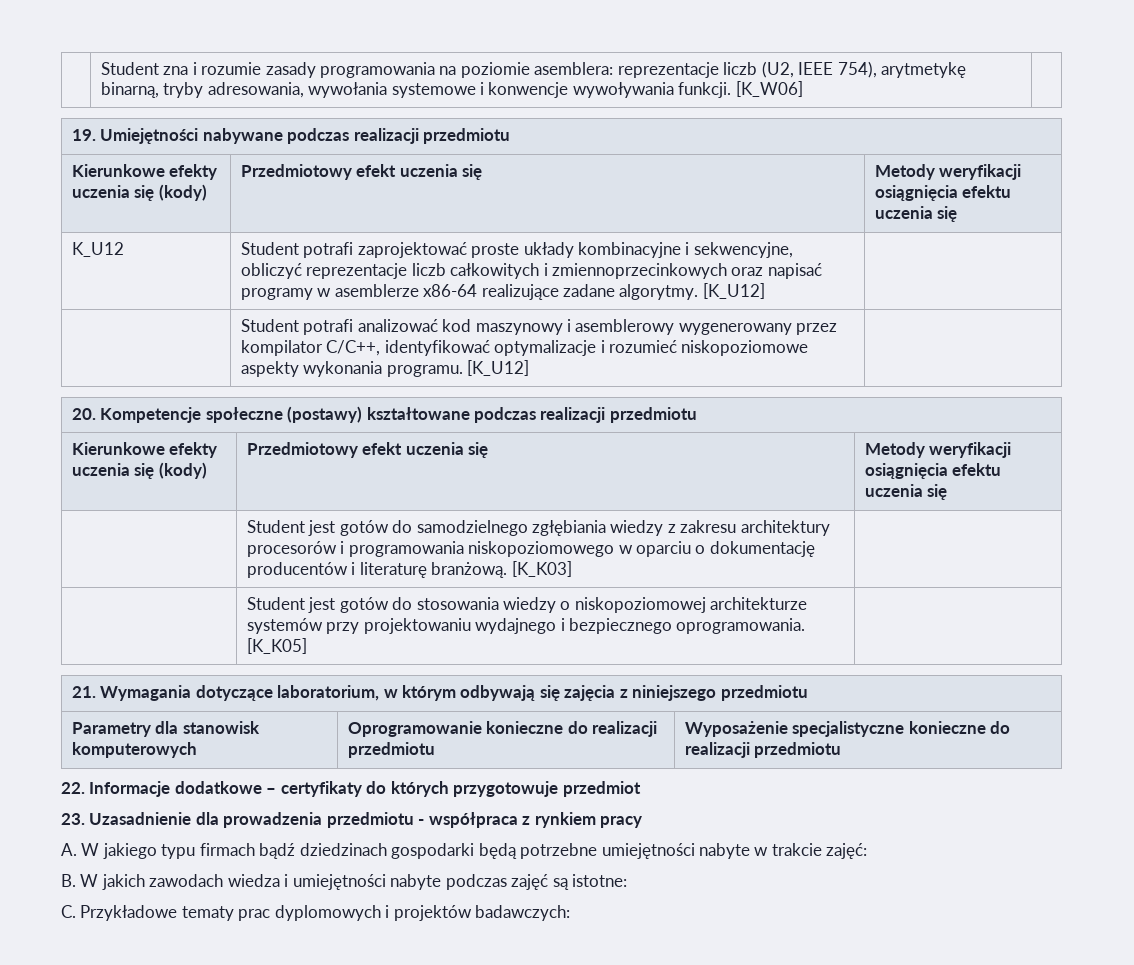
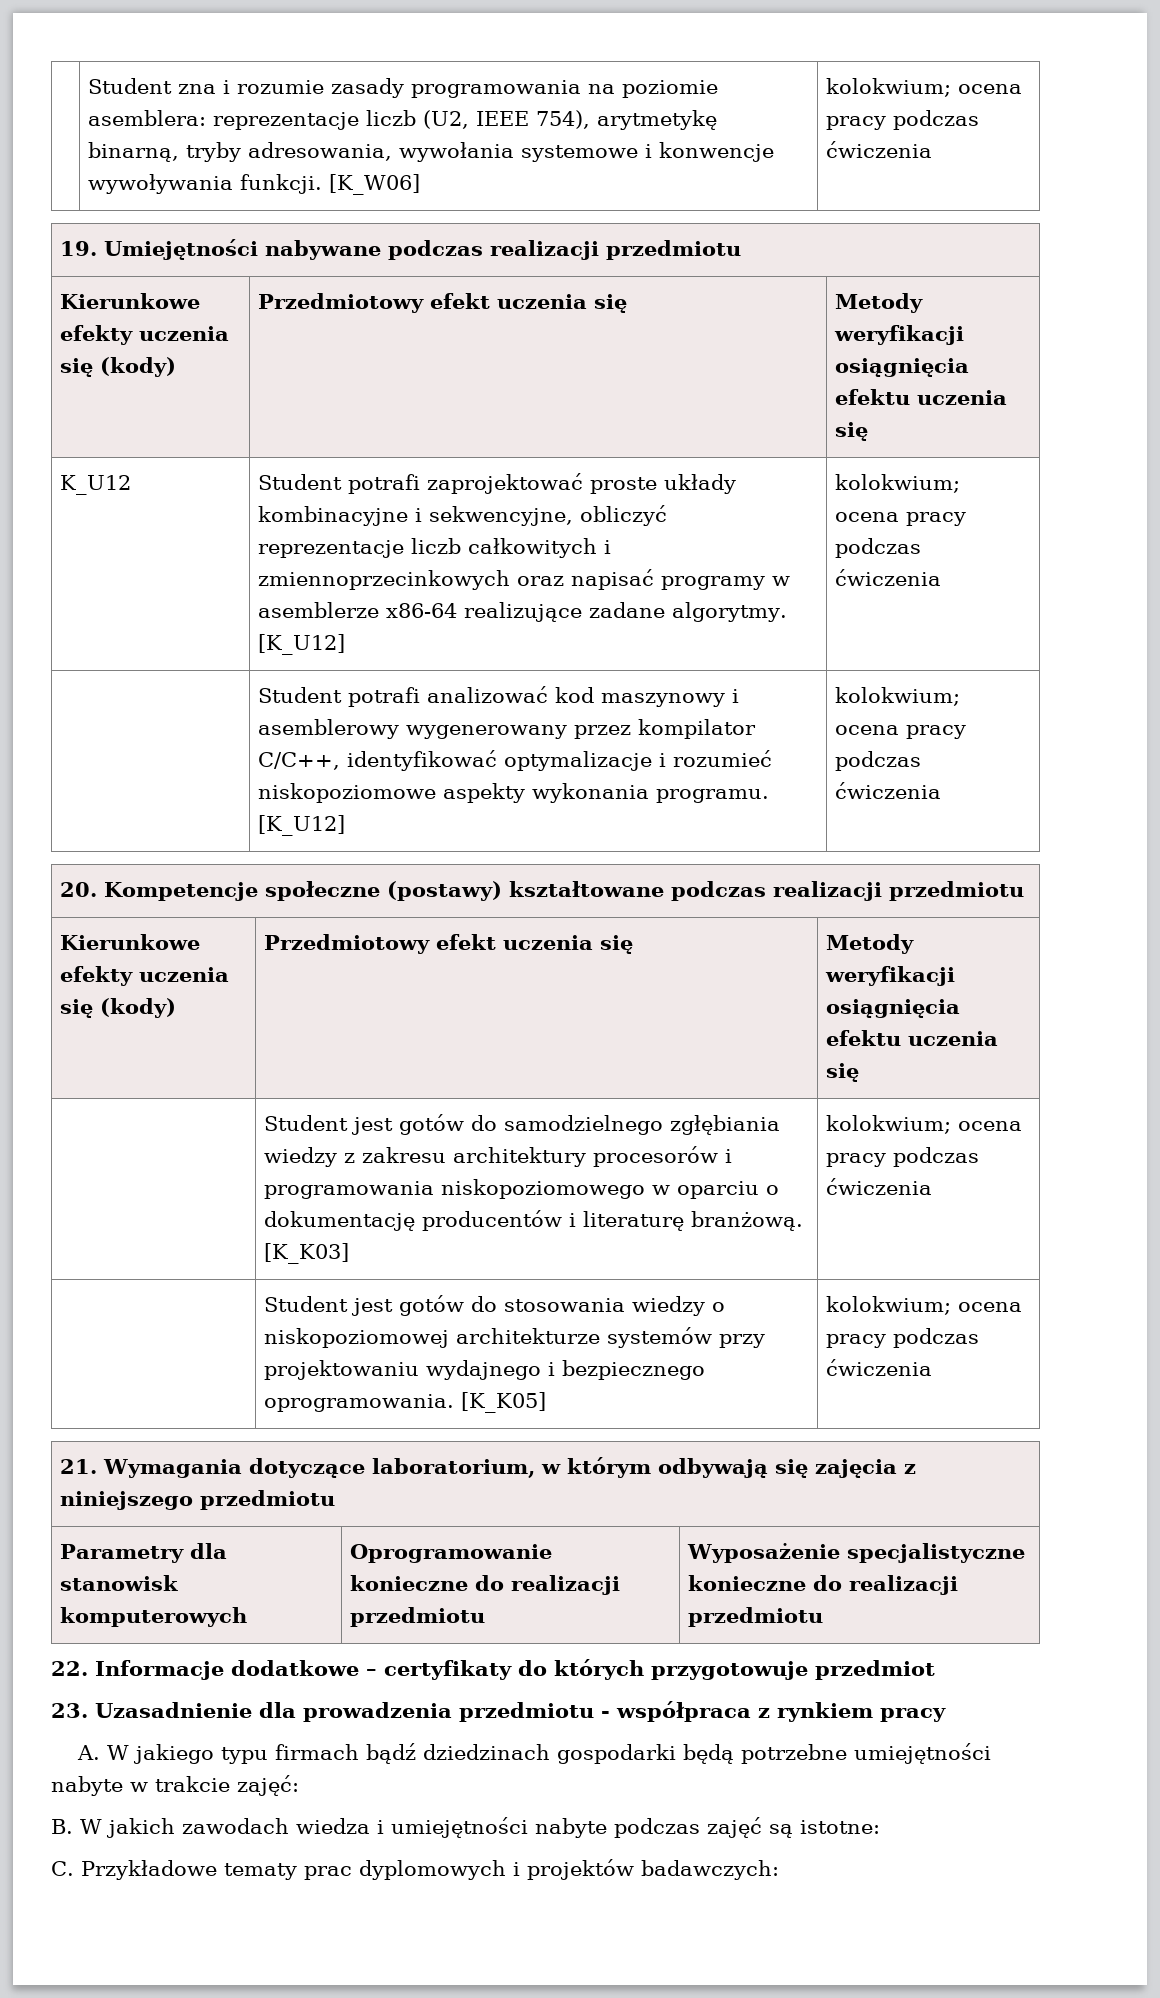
- | Student zna i rozumie zasady programowania na poziomie asemblera: reprezentacje liczb (U2, IEEE 754), arytmetykę binarną, tryby adresowania, wywołania systemowe i konwencje wywoływania funkcji. [K_W06] |
+ | Student zna i rozumie zasady programowania na poziomie asemblera: reprezentacje liczb (U2, IEEE 754), arytmetykę binarną, tryby adresowania, wywołania systemowe i konwencje wywoływania funkcji. [K_W06] | kolokwium; ocena pracy podczas ćwiczenia
- K_U12 | Student potrafi zaprojektować proste układy kombinacyjne i sekwencyjne, obliczyć reprezentacje liczb całkowitych i zmiennoprzecinkowych oraz napisać programy w asemblerze x86-64 realizujące zadane algorytmy. [K_U12] |
+ K_U12 | Student potrafi zaprojektować proste układy kombinacyjne i sekwencyjne, obliczyć reprezentacje liczb całkowitych i zmiennoprzecinkowych oraz napisać programy w asemblerze x86-64 realizujące zadane algorytmy. [K_U12] | kolokwium; ocena pracy podczas ćwiczenia
- | Student potrafi analizować kod maszynowy i asemblerowy wygenerowany przez kompilator C/C++, identyfikować optymalizacje i rozumieć niskopoziomowe aspekty wykonania programu. [K_U12] |
+ | Student potrafi analizować kod maszynowy i asemblerowy wygenerowany przez kompilator C/C++, identyfikować optymalizacje i rozumieć niskopoziomowe aspekty wykonania programu. [K_U12] | kolokwium; ocena pracy podczas ćwiczenia
- | Student jest gotów do samodzielnego zgłębiania wiedzy z zakresu architektury procesorów i programowania niskopoziomowego w oparciu o dokumentację producentów i literaturę branżową. [K_K03] |
+ | Student jest gotów do samodzielnego zgłębiania wiedzy z zakresu architektury procesorów i programowania niskopoziomowego w oparciu o dokumentację producentów i literaturę branżową. [K_K03] | kolokwium; ocena pracy podczas ćwiczenia
- | Student jest gotów do stosowania wiedzy o niskopoziomowej architekturze systemów przy projektowaniu wydajnego i bezpiecznego oprogramowania. [K_K05] |
+ | Student jest gotów do stosowania wiedzy o niskopoziomowej architekturze systemów przy projektowaniu wydajnego i bezpiecznego oprogramowania. [K_K05] | kolokwium; ocena pracy podczas ćwiczenia

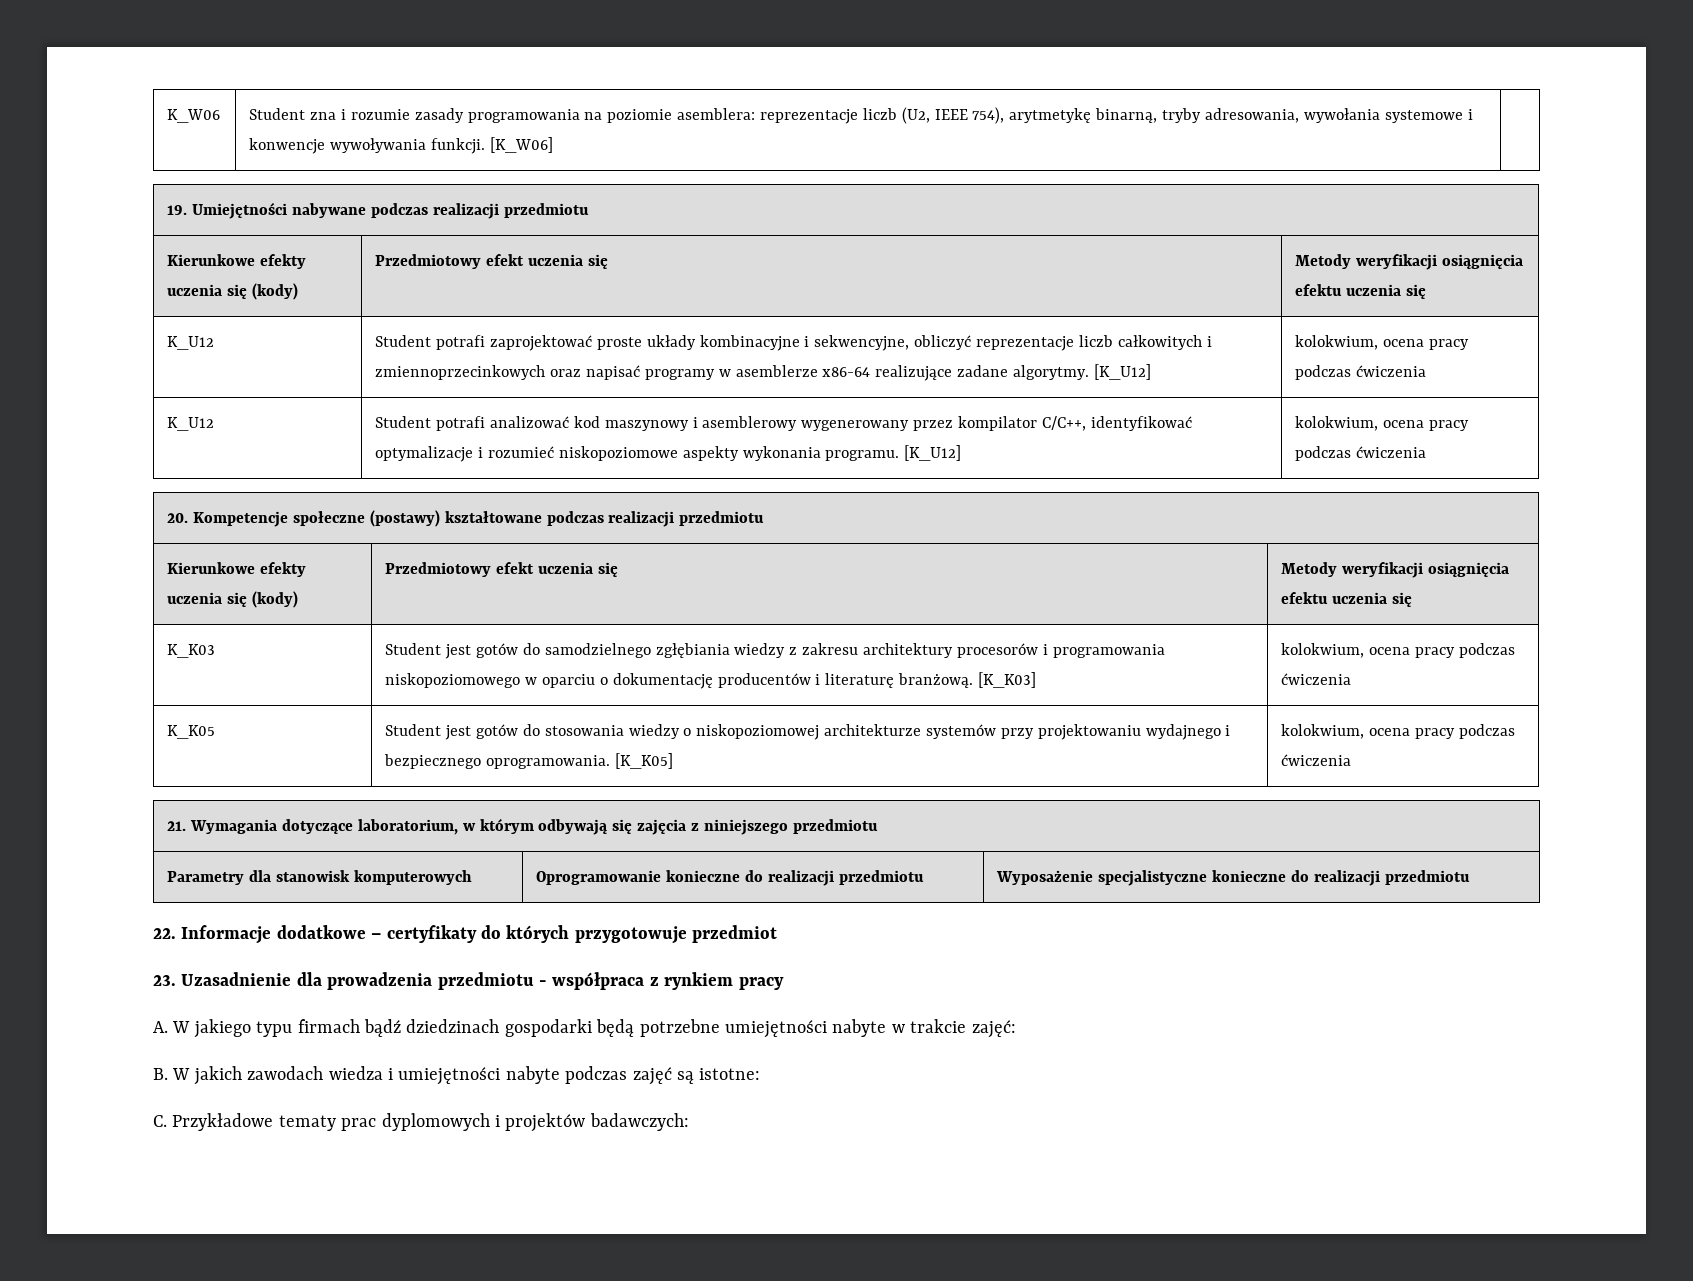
- | Student zna i rozumie zasady programowania na poziomie asemblera: reprezentacje liczb (U2, IEEE 754), arytmetykę binarną, tryby adresowania, wywołania systemowe i konwencje wywoływania funkcji. [K_W06] | kolokwium; ocena pracy podczas ćwiczenia
+ K_W06 | Student zna i rozumie zasady programowania na poziomie asemblera: reprezentacje liczb (U2, IEEE 754), arytmetykę binarną, tryby adresowania, wywołania systemowe i konwencje wywoływania funkcji. [K_W06] |
- K_U12 | Student potrafi zaprojektować proste układy kombinacyjne i sekwencyjne, obliczyć reprezentacje liczb całkowitych i zmiennoprzecinkowych oraz napisać programy w asemblerze x86-64 realizujące zadane algorytmy. [K_U12] | kolokwium; ocena pracy podczas ćwiczenia
- | Student potrafi analizować kod maszynowy i asemblerowy wygenerowany przez kompilator C/C++, identyfikować optymalizacje i rozumieć niskopoziomowe aspekty wykonania programu. [K_U12] | kolokwium; ocena pracy podczas ćwiczenia
+ K_U12 | Student potrafi zaprojektować proste układy kombinacyjne i sekwencyjne, obliczyć reprezentacje liczb całkowitych i zmiennoprzecinkowych oraz napisać programy w asemblerze x86-64 realizujące zadane algorytmy. [K_U12] | kolokwium, ocena pracy podczas ćwiczenia
+ K_U12 | Student potrafi analizować kod maszynowy i asemblerowy wygenerowany przez kompilator C/C++, identyfikować optymalizacje i rozumieć niskopoziomowe aspekty wykonania programu. [K_U12] | kolokwium, ocena pracy podczas ćwiczenia
- | Student jest gotów do samodzielnego zgłębiania wiedzy z zakresu architektury procesorów i programowania niskopoziomowego w oparciu o dokumentację producentów i literaturę branżową. [K_K03] | kolokwium; ocena pracy podczas ćwiczenia
- | Student jest gotów do stosowania wiedzy o niskopoziomowej architekturze systemów przy projektowaniu wydajnego i bezpiecznego oprogramowania. [K_K05] | kolokwium; ocena pracy podczas ćwiczenia
+ K_K03 | Student jest gotów do samodzielnego zgłębiania wiedzy z zakresu architektury procesorów i programowania niskopoziomowego w oparciu o dokumentację producentów i literaturę branżową. [K_K03] | kolokwium, ocena pracy podczas ćwiczenia
+ K_K05 | Student jest gotów do stosowania wiedzy o niskopoziomowej architekturze systemów przy projektowaniu wydajnego i bezpiecznego oprogramowania. [K_K05] | kolokwium, ocena pracy podczas ćwiczenia

